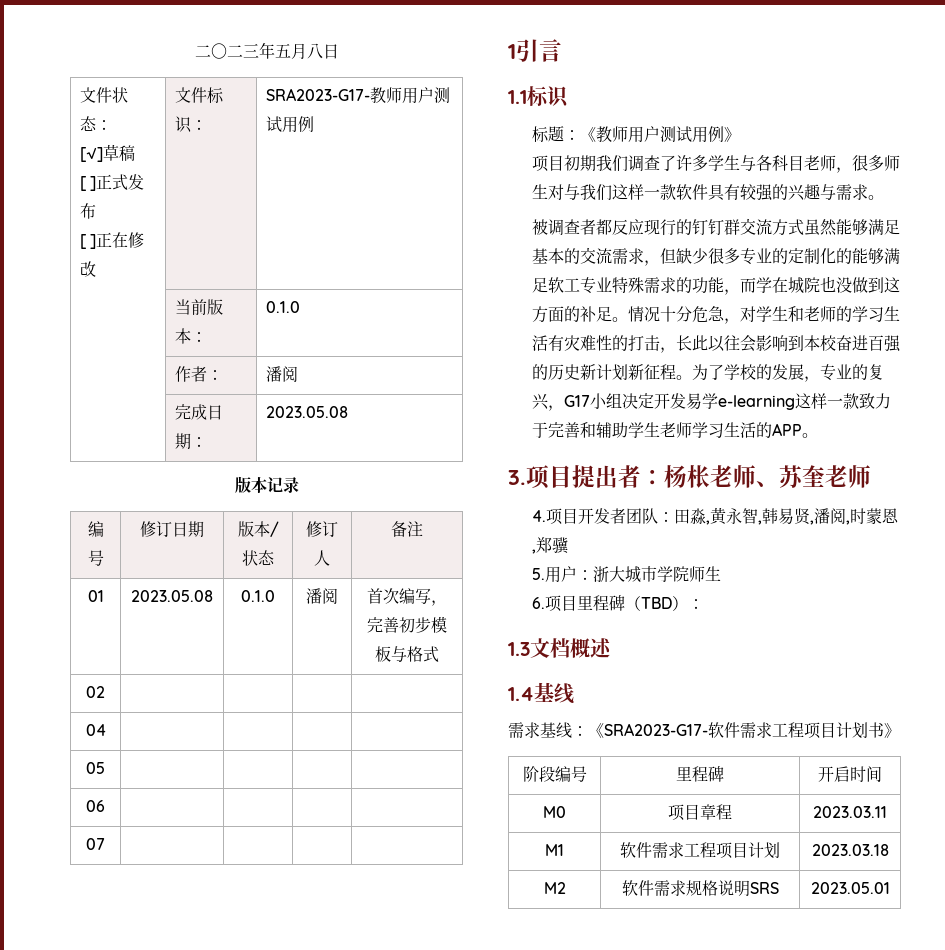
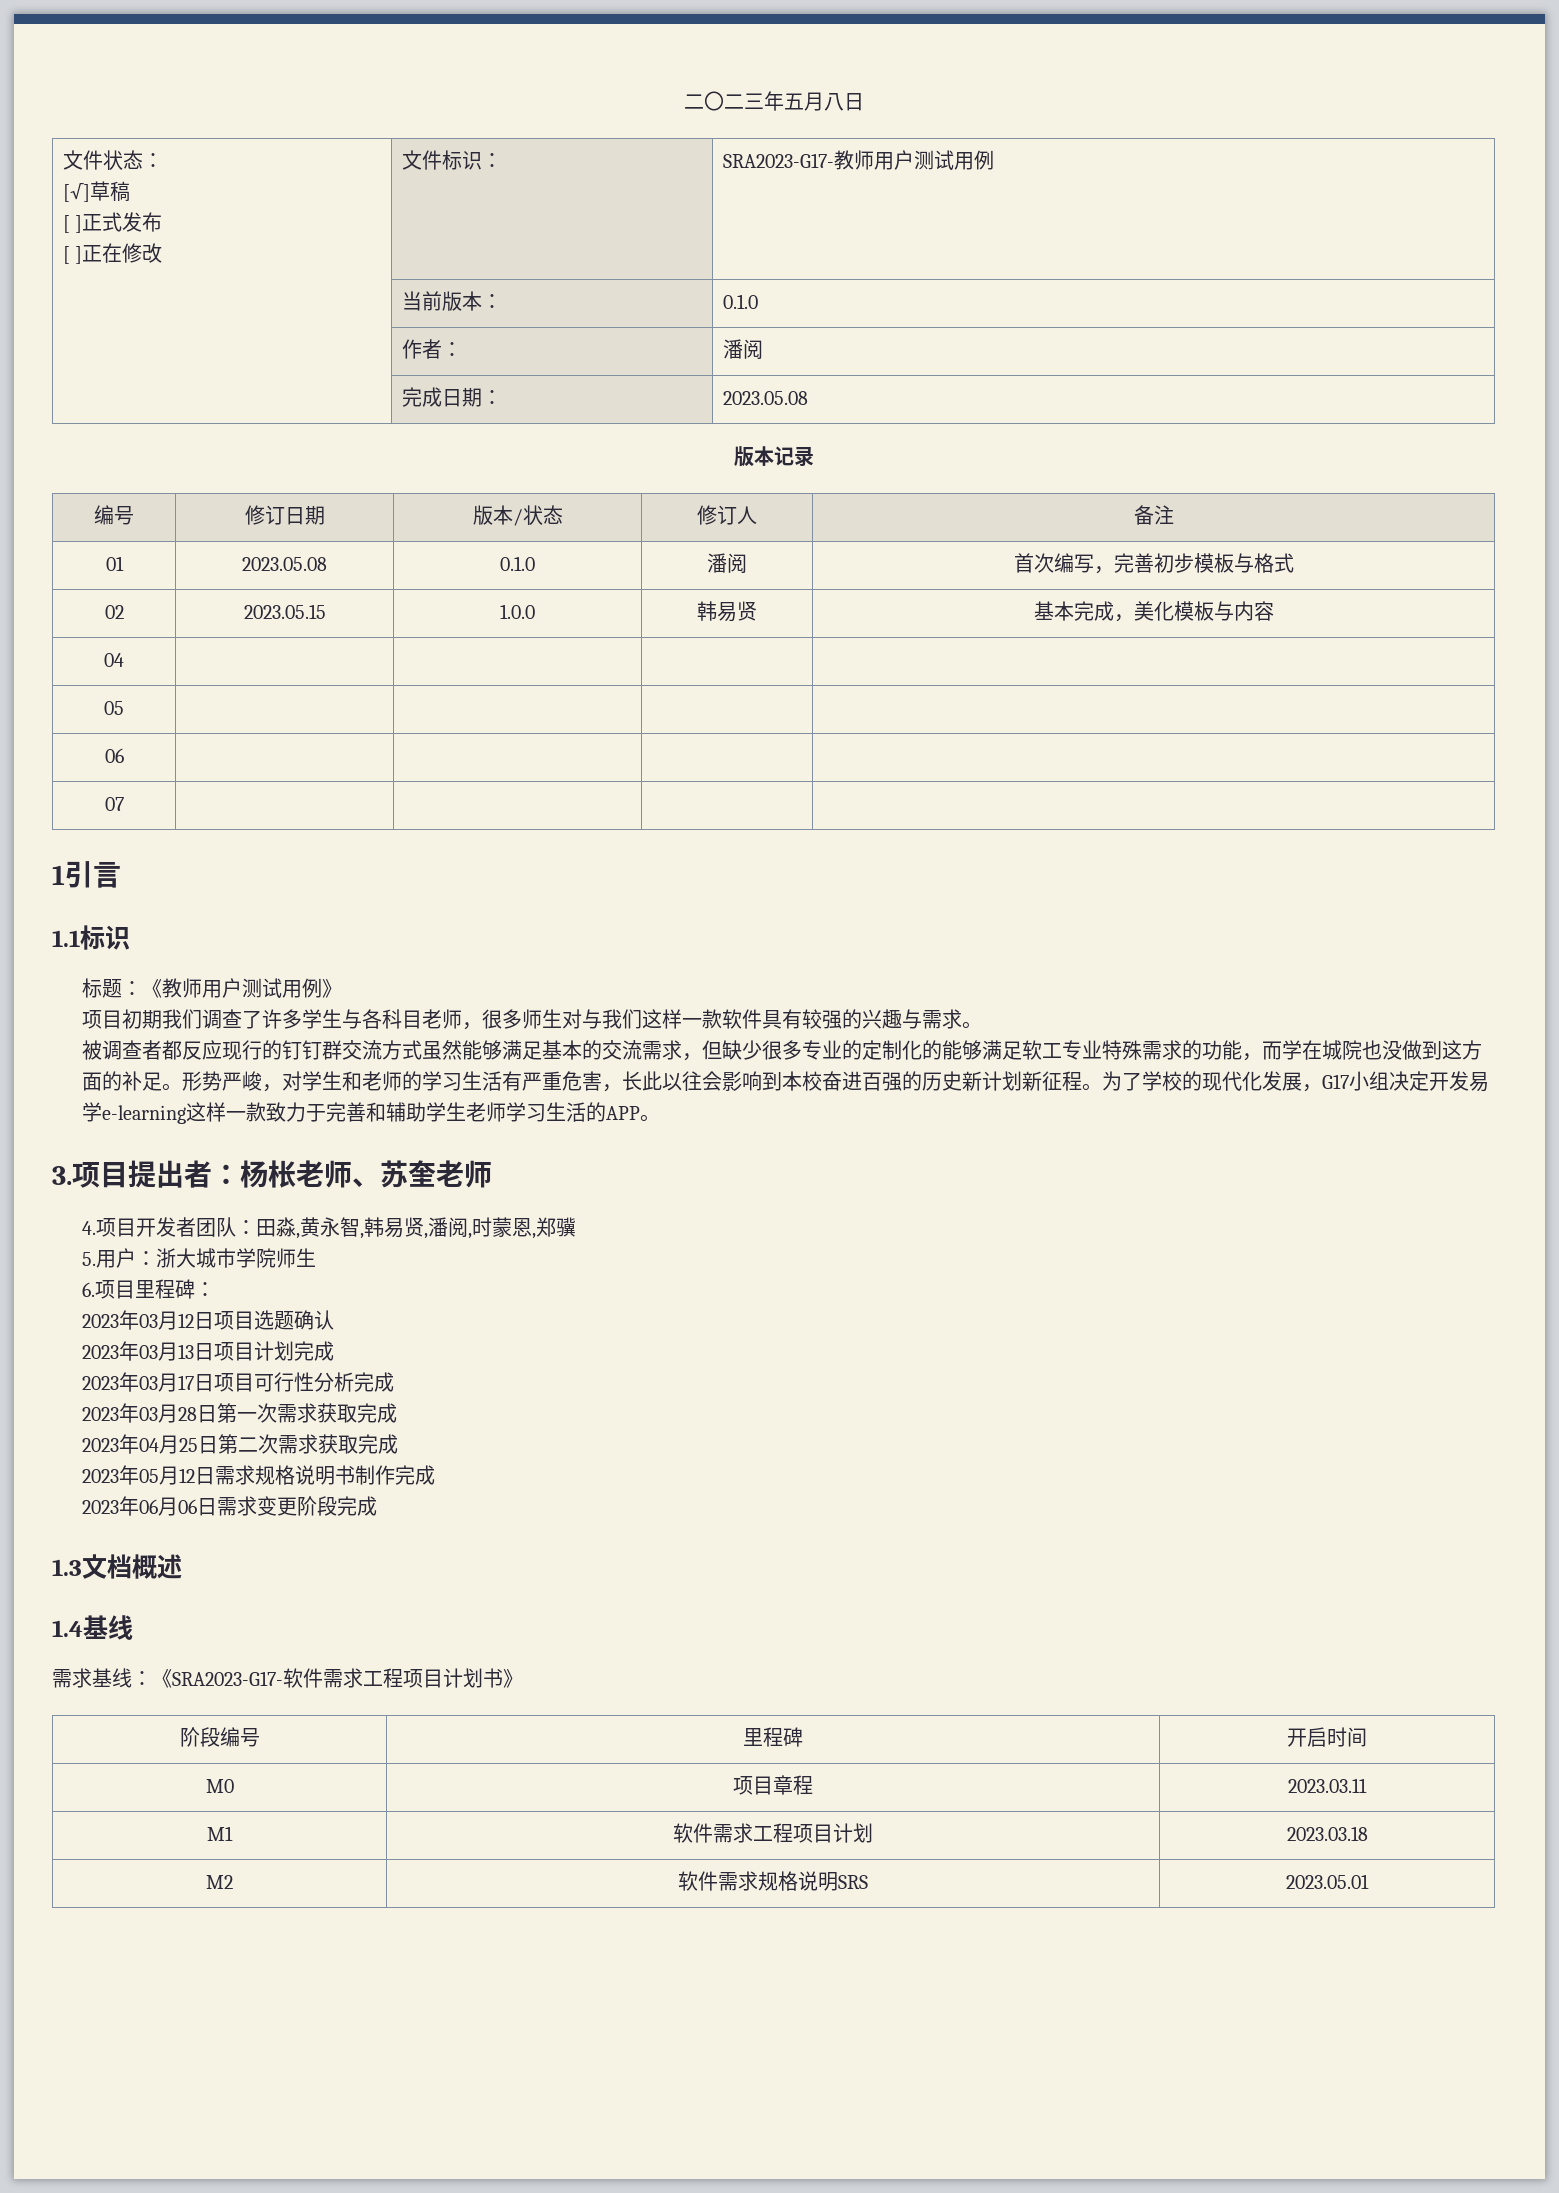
- 02 | | | |
+ 02 | 2023.05.15 | 1.0.0 | 韩易贤 | 基本完成，美化模板与内容
- 情况十分危急，对学生和老师的学习生活有灾难性的打击，长此以往会影响到本校奋进百强的历史新计划新征程。
+ 形势严峻，对学生和老师的学习生活有严重危害，长此以往会影响到本校奋进百强的历史新计划新征程。
- 为了学校的发展，专业的复兴，G17小组决定开发易学e-learning这样一款致力于完善和辅助学生老师学习生活的APP。
+ 为了学校的现代化发展，G17小组决定开发易学e-learning这样一款致力于完善和辅助学生老师学习生活的APP。
- 6.项目里程碑（TBD）：
+ 6.项目里程碑：
+ 2023年03月12日项目选题确认
+ 2023年03月13日项目计划完成
+ 2023年03月17日项目可行性分析完成
+ 2023年03月28日第一次需求获取完成
+ 2023年04月25日第二次需求获取完成
+ 2023年05月12日需求规格说明书制作完成
+ 2023年06月06日需求变更阶段完成

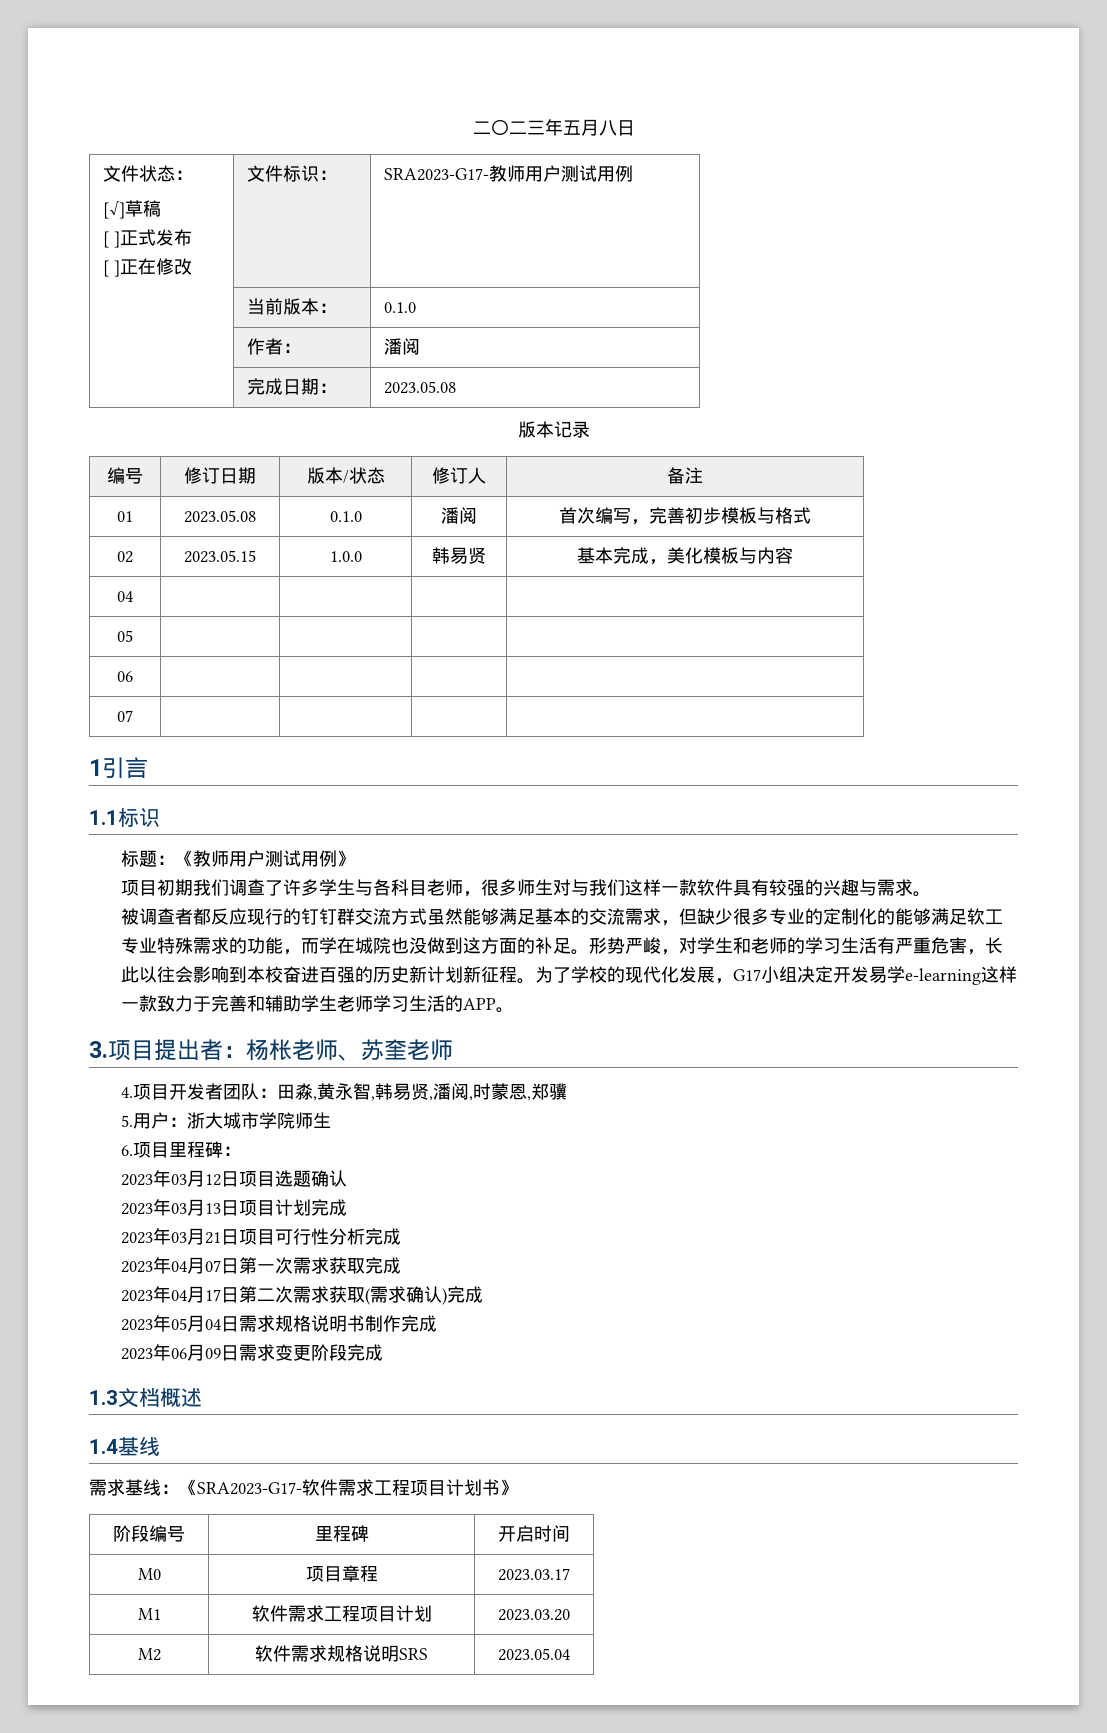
- 2023年03月17日项目可行性分析完成
+ 2023年03月21日项目可行性分析完成
- 2023年03月28日第一次需求获取完成
+ 2023年04月07日第一次需求获取完成
- 2023年04月25日第二次需求获取完成
+ 2023年04月17日第二次需求获取(需求确认)完成
- 2023年05月12日需求规格说明书制作完成
+ 2023年05月04日需求规格说明书制作完成
- 2023年06月06日需求变更阶段完成
+ 2023年06月09日需求变更阶段完成
- M0 | 项目章程 | 2023.03.11
+ M0 | 项目章程 | 2023.03.17
- M1 | 软件需求工程项目计划 | 2023.03.18
+ M1 | 软件需求工程项目计划 | 2023.03.20
- M2 | 软件需求规格说明SRS | 2023.05.01
+ M2 | 软件需求规格说明SRS | 2023.05.04

